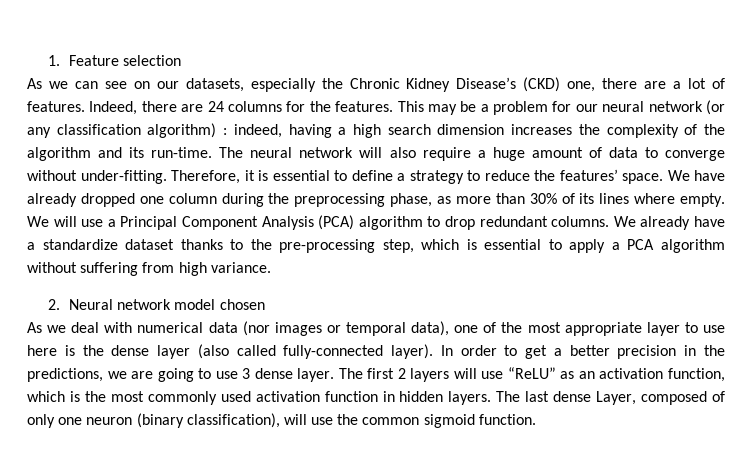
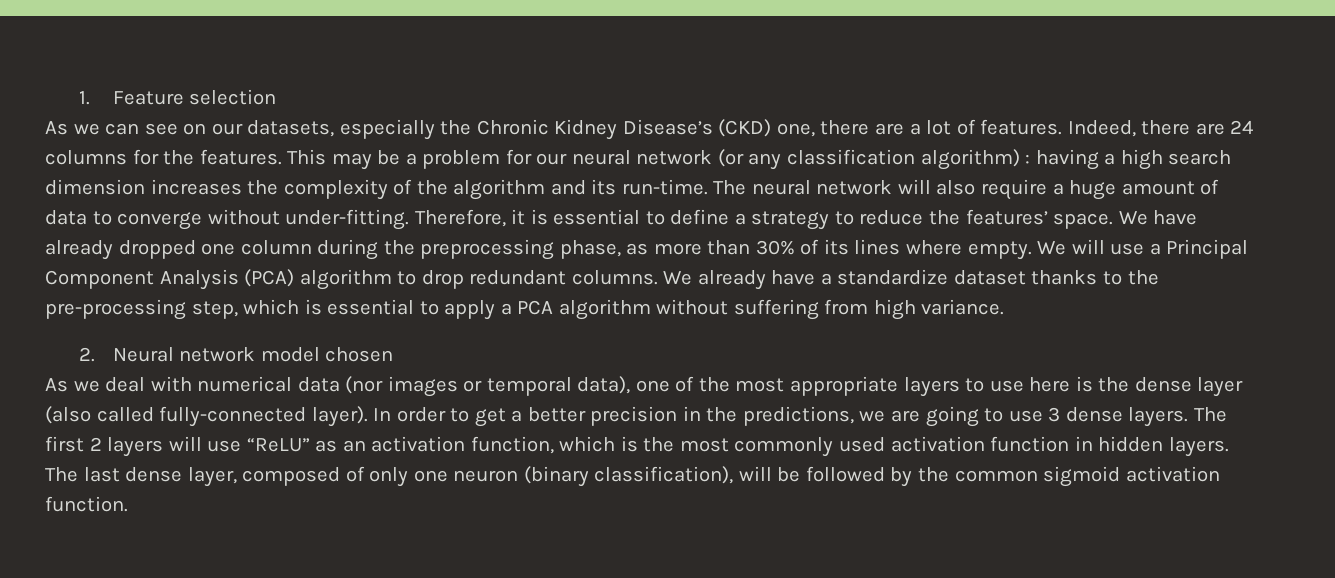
- This may be a problem for our neural network (or any classification algorithm) : indeed, having a high search dimension increases the complexity of the algorithm and its run-time.
+ This may be a problem for our neural network (or any classification algorithm) : having a high search dimension increases the complexity of the algorithm and its run-time.
- As we deal with numerical data (nor images or temporal data), one of the most appropriate layer to use here is the dense layer (also called fully-connected layer).
+ As we deal with numerical data (nor images or temporal data), one of the most appropriate layers to use here is the dense layer (also called fully-connected layer).
- In order to get a better precision in the predictions, we are going to use 3 dense layer.
+ In order to get a better precision in the predictions, we are going to use 3 dense layers.
- The last dense Layer, composed of only one neuron (binary classification), will use the common sigmoid function.
+ The last dense layer, composed of only one neuron (binary classification), will be followed by the common sigmoid activation function.

